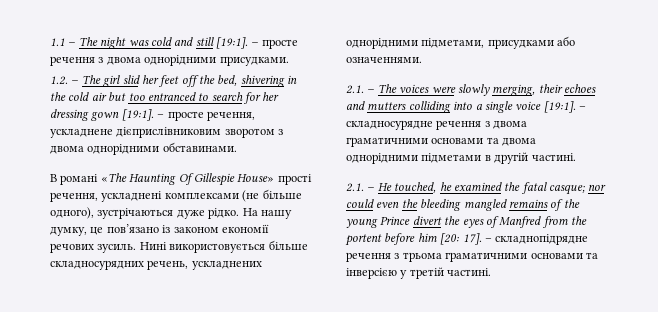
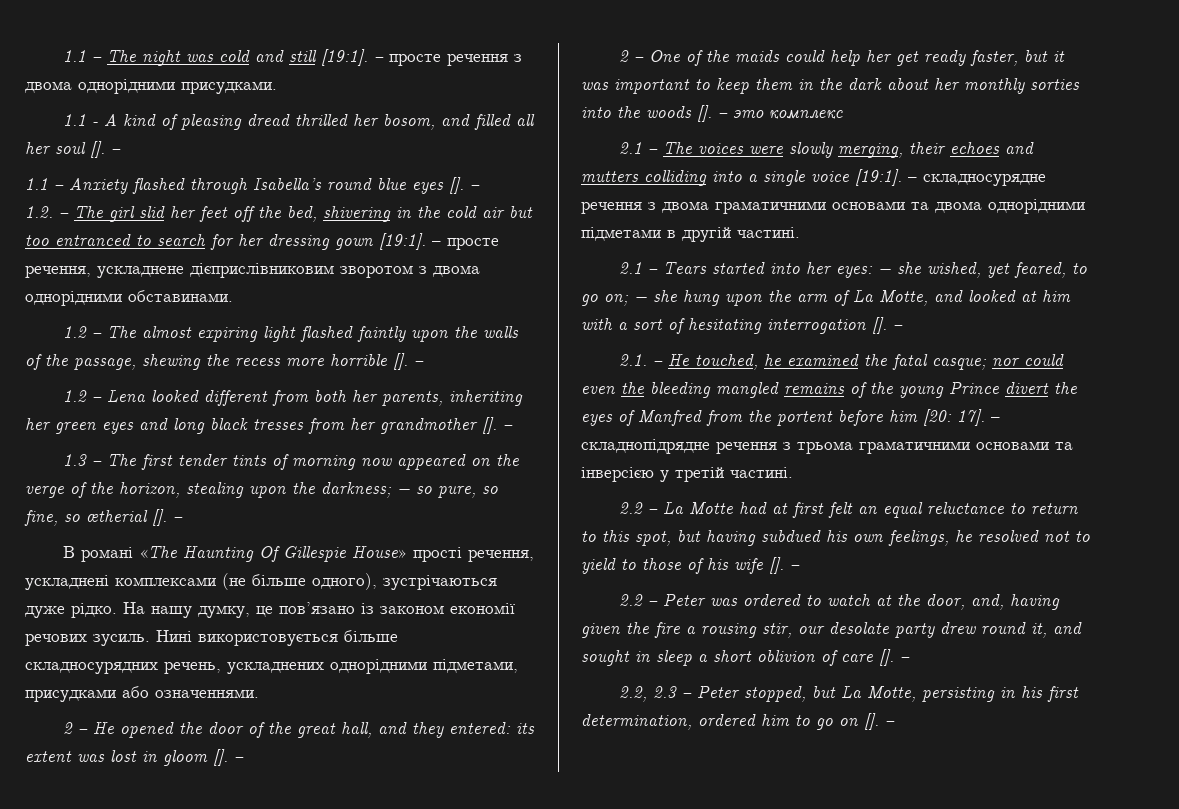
+ 1.1 - A kind of pleasing dread thrilled her bosom, and filled all her soul []. –
+ 1.1 – Anxiety flashed through Isabella’s round blue eyes []. –
+ 1.2 – The almost expiring light flashed faintly upon the walls of the passage, shewing the recess more horrible []. –
+ 1.2 – Lena looked different from both her parents, inheriting her green eyes and long black tresses from her grandmother []. –
+ 1.3 – The first tender tints of morning now appeared on the verge of the horizon, stealing upon the darkness; − so pure, so fine, so ætherial []. –
- 2.1. – The voices were slowly merging, their echoes and mutters colliding into a single voice [19:1].
+ 2 – He opened the door of the great hall, and they entered: its extent was lost in gloom []. –
+ 2 – One of the maids could help her get ready faster, but it was important to keep them in the dark about her monthly sorties into the woods []. – это комплекс
+ 2.1 – The voices were slowly merging, their echoes and mutters colliding into a single voice [19:1].
+ 2.1 – Tears started into her eyes: − she wished, yet feared, to go on; − she hung upon the arm of La Motte, and looked at him with a sort of hesitating interrogation []. –
+ 2.2 – La Motte had at first felt an equal reluctance to return to this spot, but having subdued his own feelings, he resolved not to yield to those of his wife []. –
+ 2.2 – Peter was ordered to watch at the door, and, having given the fire a rousing stir, our desolate party drew round it, and sought in sleep a short oblivion of care []. –
+ 2.2, 2.3 – Peter stopped, but La Motte, persisting in his first determination, ordered him to go on []. –

